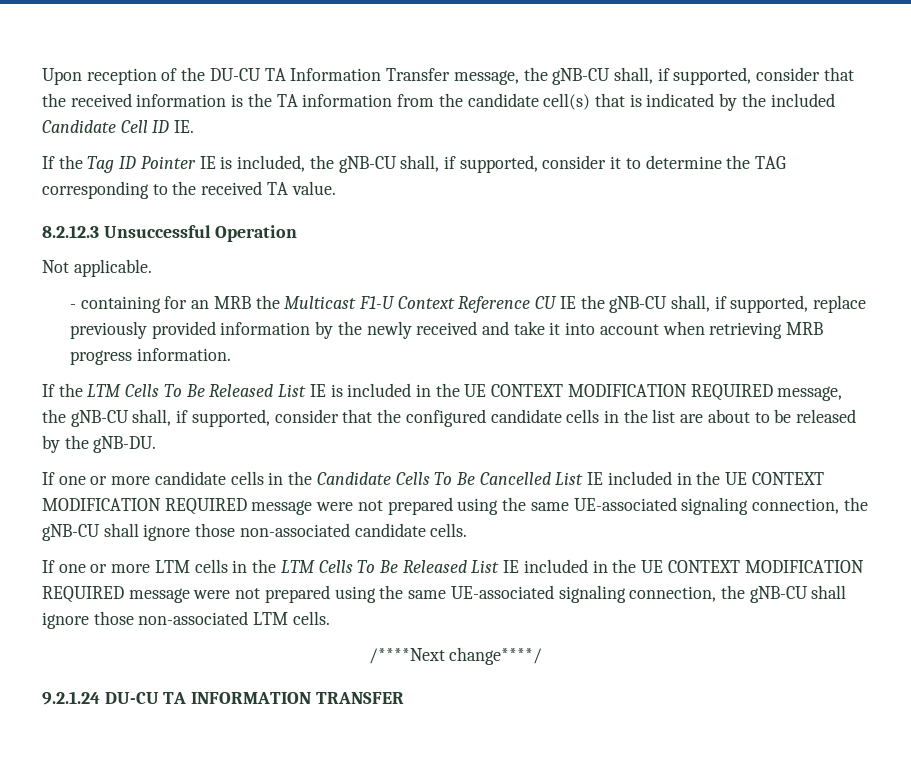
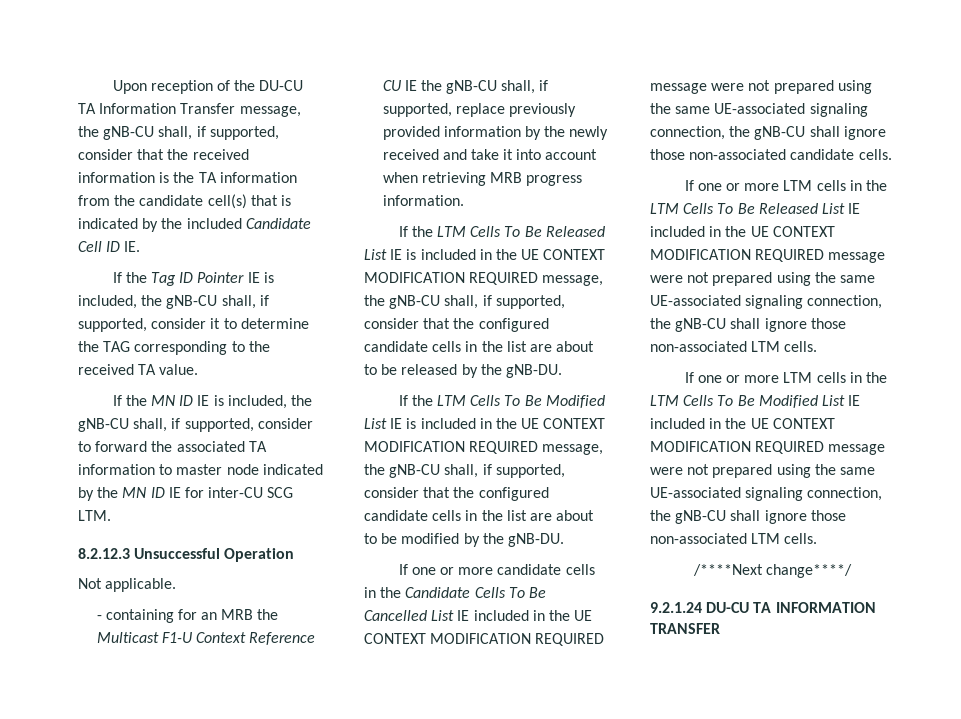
+ If the MN ID IE is included, the gNB-CU shall, if supported, consider to forward the associated TA information to master node indicated by the MN ID IE for inter-CU SCG LTM.
+ If the LTM Cells To Be Modified List IE is included in the UE CONTEXT MODIFICATION REQUIRED message, the gNB-CU shall, if supported, consider that the configured candidate cells in the list are about to be modified by the gNB-DU.
+ If one or more LTM cells in the LTM Cells To Be Modified List IE included in the UE CONTEXT MODIFICATION REQUIRED message were not prepared using the same UE-associated signaling connection, the gNB-CU shall ignore those non-associated LTM cells.

